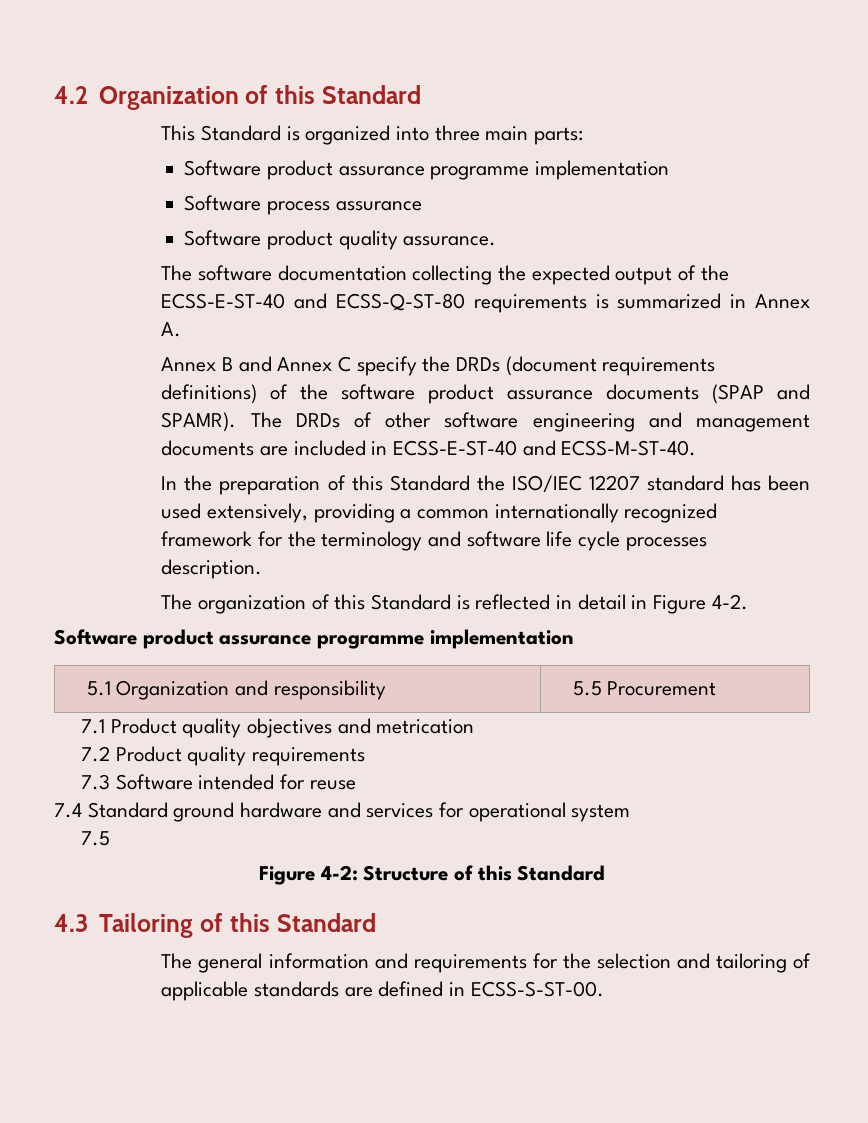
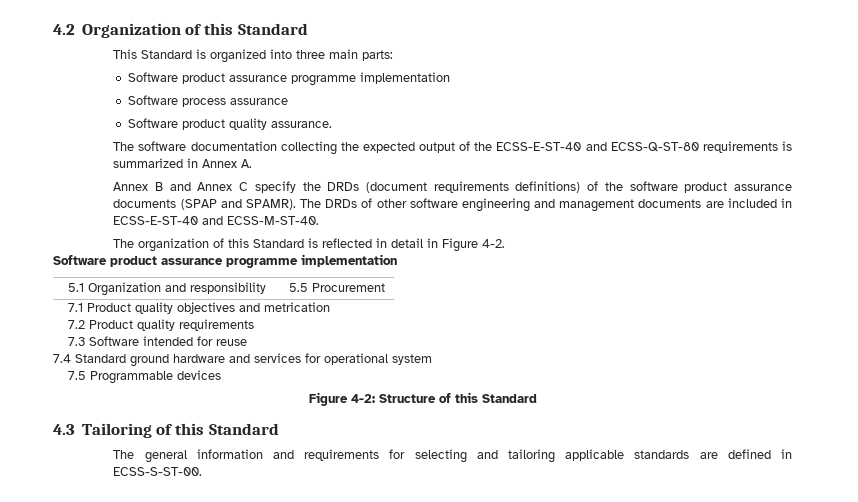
- In the preparation of this Standard the ISO/IEC 12207 standard has been used extensively, providing a common internationally recognized framework for the terminology and software life cycle processes description.
- 7.5
+ 7.5 Programmable devices
- The general information and requirements for the selection and tailoring of applicable standards are defined in ECSS-S-ST-00.
+ The general information and requirements for selecting and tailoring applicable standards are defined in ECSS-S-ST-00.

